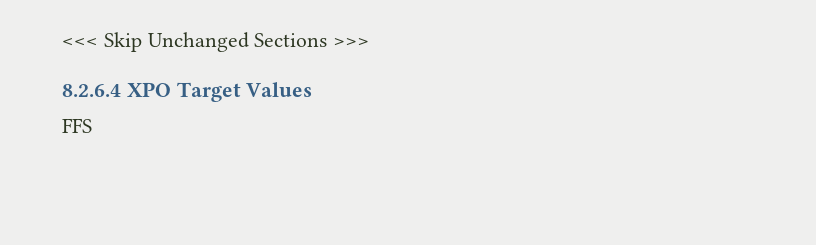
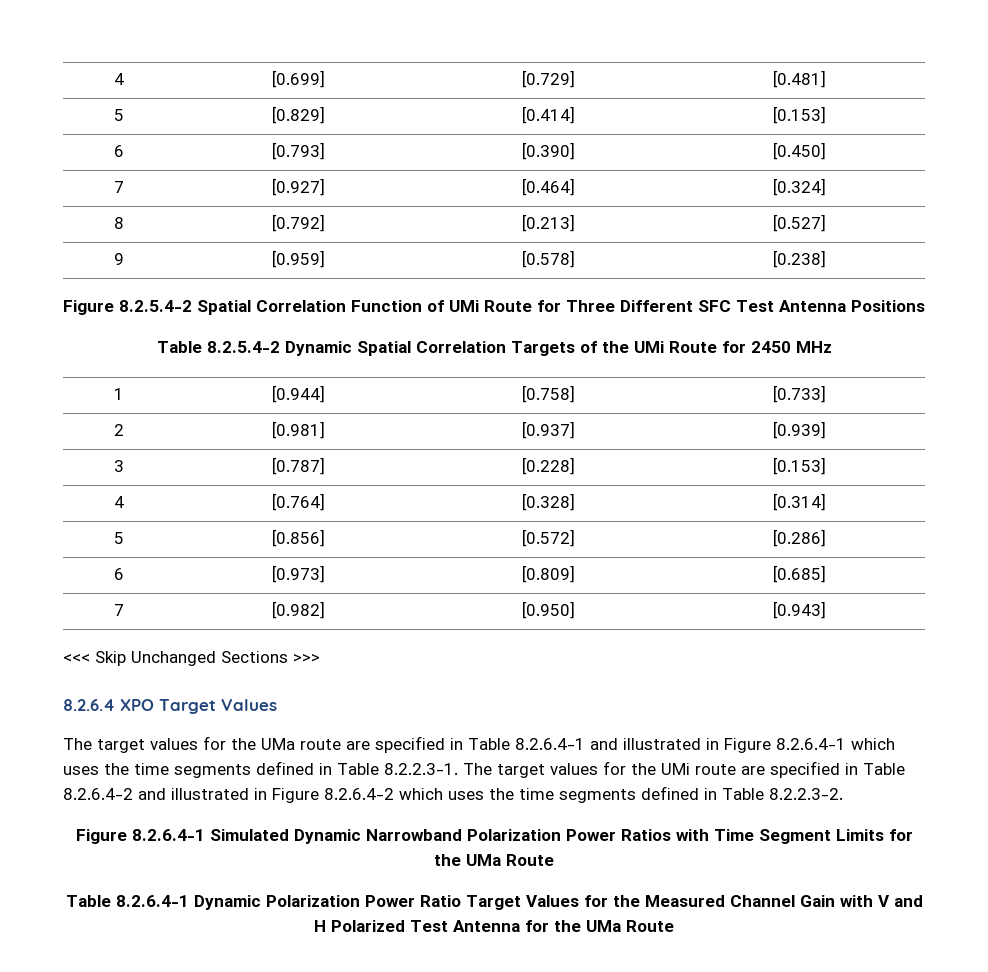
+ 4 | [0.699] | [0.729] | [0.481]
+ 5 | [0.829] | [0.414] | [0.153]
+ 6 | [0.793] | [0.390] | [0.450]
+ 7 | [0.927] | [0.464] | [0.324]
+ 8 | [0.792] | [0.213] | [0.527]
+ 9 | [0.959] | [0.578] | [0.238]
+ Figure 8.2.5.4-2 Spatial Correlation Function of UMi Route for Three Different SFC Test Antenna Positions
+ Table 8.2.5.4-2 Dynamic Spatial Correlation Targets of the UMi Route for 2450 MHz
+ 1 | [0.944] | [0.758] | [0.733]
+ 2 | [0.981] | [0.937] | [0.939]
+ 3 | [0.787] | [0.228] | [0.153]
+ 4 | [0.764] | [0.328] | [0.314]
+ 5 | [0.856] | [0.572] | [0.286]
+ 6 | [0.973] | [0.809] | [0.685]
+ 7 | [0.982] | [0.950] | [0.943]
- FFS
+ The target values for the UMa route are specified in Table 8.2.6.4-1 and illustrated in Figure 8.2.6.4-1 which uses the time segments defined in Table 8.2.2.3-1. The target values for the UMi route are specified in Table 8.2.6.4-2 and illustrated in Figure 8.2.6.4-2 which uses the time segments defined in Table 8.2.2.3-2.
+ Figure 8.2.6.4-1 Simulated Dynamic Narrowband Polarization Power Ratios with Time Segment Limits for the UMa Route
+ Table 8.2.6.4-1 Dynamic Polarization Power Ratio Target Values for the Measured Channel Gain with V and H Polarized Test Antenna for the UMa Route

